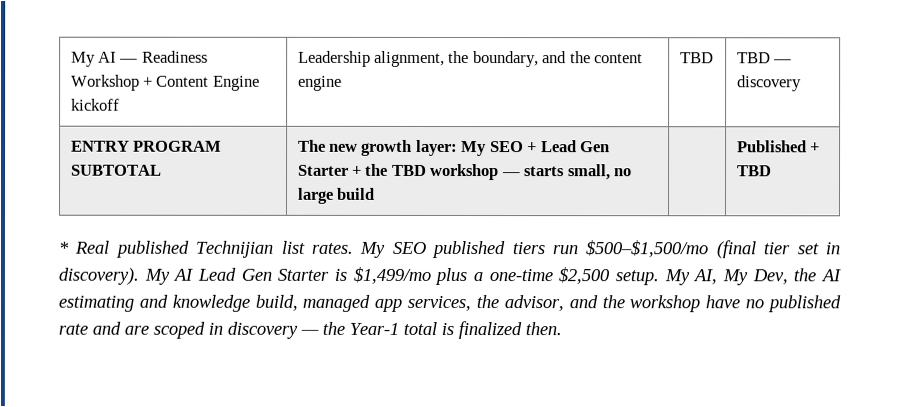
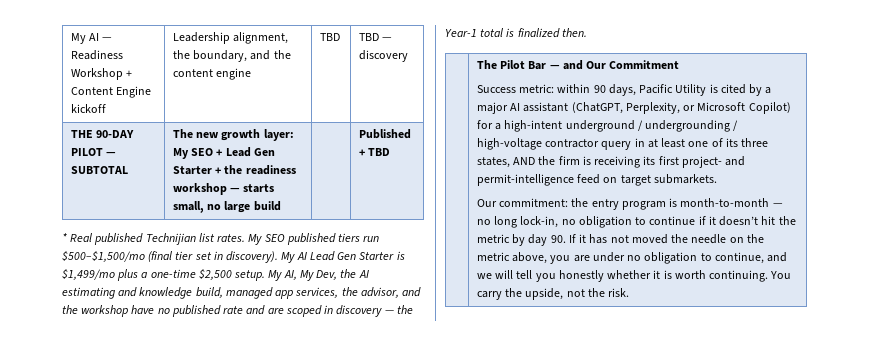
- ENTRY PROGRAM SUBTOTAL | The new growth layer: My SEO + Lead Gen Starter + the TBD workshop — starts small, no large build | | Published + TBD
+ THE 90-DAY PILOT — SUBTOTAL | The new growth layer: My SEO + Lead Gen Starter + the readiness workshop — starts small, no large build | | Published + TBD
+ The Pilot Bar — and Our Commitment
+ Success metric: within 90 days, Pacific Utility is cited by a major AI assistant (ChatGPT, Perplexity, or Microsoft Copilot) for a high-intent underground / undergrounding / high-voltage contractor query in at least one of its three states, AND the firm is receiving its first project- and permit-intelligence feed on target submarkets.
+ Our commitment: the entry program is month-to-month — no long lock-in, no obligation to continue if it doesn’t hit the metric by day 90. If it has not moved the needle on the metric above, you are under no obligation to continue, and we will tell you honestly whether it is worth continuing. You carry the upside, not the risk.

